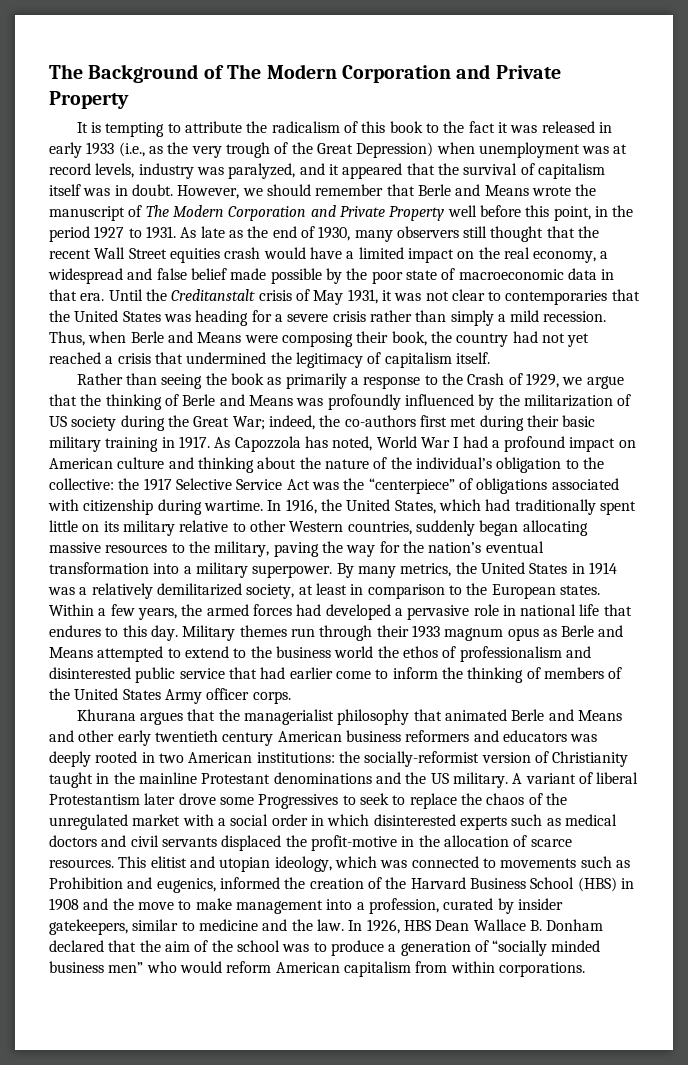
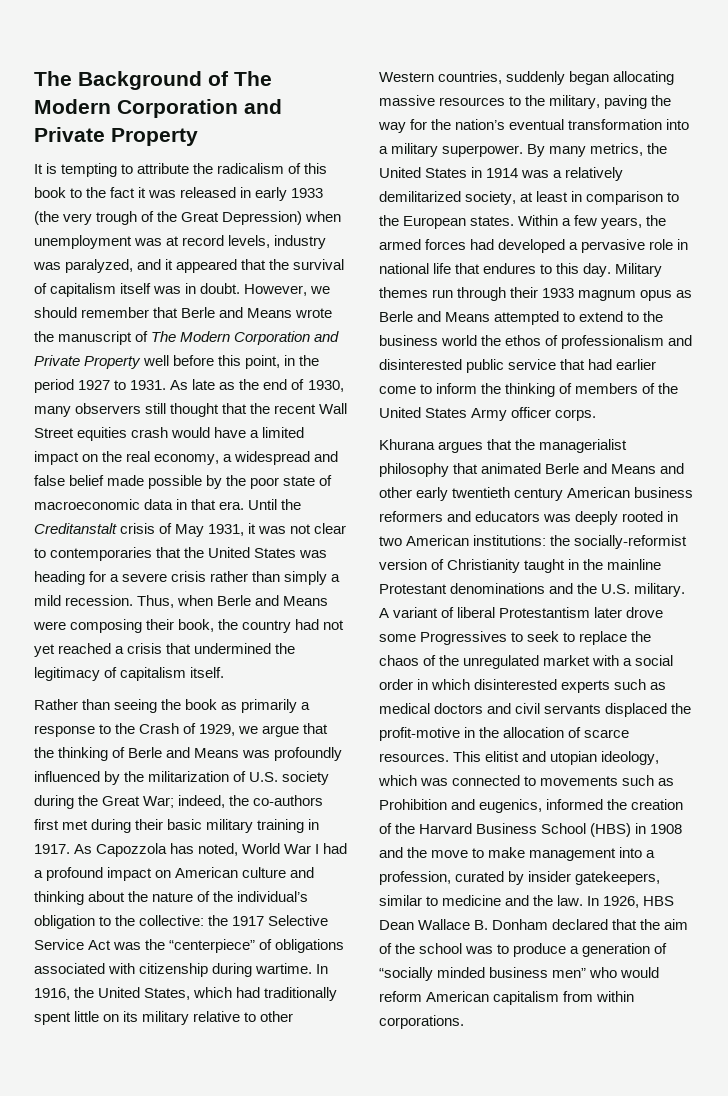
- It is tempting to attribute the radicalism of this book to the fact it was released in early 1933 (i.e., as the very trough of the Great Depression) when unemployment was at record levels, industry was paralyzed, and it appeared that the survival of capitalism itself was in doubt.
+ It is tempting to attribute the radicalism of this book to the fact it was released in early 1933 (the very trough of the Great Depression) when unemployment was at record levels, industry was paralyzed, and it appeared that the survival of capitalism itself was in doubt.
- Rather than seeing the book as primarily a response to the Crash of 1929, we argue that the thinking of Berle and Means was profoundly influenced by the militarization of US society during the Great War; indeed, the co-authors first met during their basic military training in 1917.
+ Rather than seeing the book as primarily a response to the Crash of 1929, we argue that the thinking of Berle and Means was profoundly influenced by the militarization of U.S. society during the Great War; indeed, the co-authors first met during their basic military training in 1917.
- Khurana argues that the managerialist philosophy that animated Berle and Means and other early twentieth century American business reformers and educators was deeply rooted in two American institutions: the socially-reformist version of Christianity taught in the mainline Protestant denominations and the US military.
+ Khurana argues that the managerialist philosophy that animated Berle and Means and other early twentieth century American business reformers and educators was deeply rooted in two American institutions: the socially-reformist version of Christianity taught in the mainline Protestant denominations and the U.S. military.

